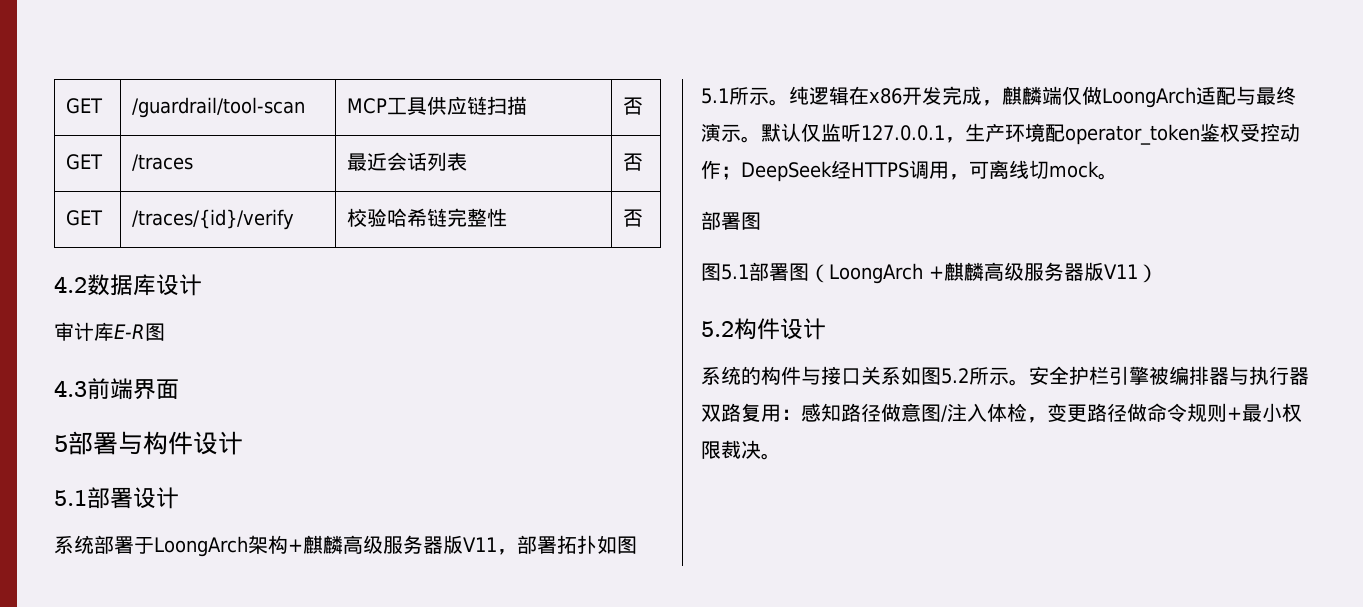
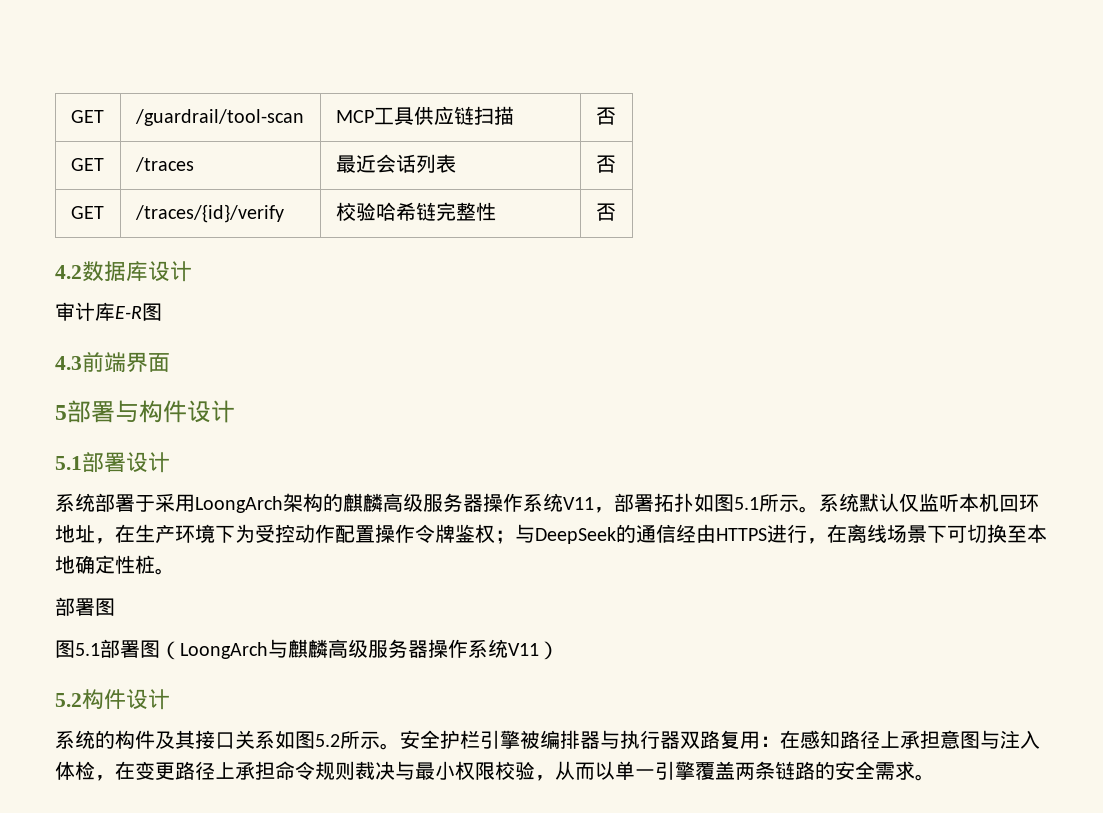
- 系统部署于LoongArch架构+麒麟高级服务器版V11，部署拓扑如图5.1所示。
+ 系统部署于采用LoongArch架构的麒麟高级服务器操作系统V11，部署拓扑如图5.1所示。
- 纯逻辑在x86开发完成，麒麟端仅做LoongArch适配与最终演示。默认仅监听127.0.0.1，生产环境配operator_token鉴权受控动作；DeepSeek经HTTPS调用，可离线切mock。
+ 系统默认仅监听本机回环地址，在生产环境下为受控动作配置操作令牌鉴权；与DeepSeek的通信经由HTTPS进行，在离线场景下可切换至本地确定性桩。
- 图5.1部署图（LoongArch +麒麟高级服务器版V11）
+ 图5.1部署图（LoongArch与麒麟高级服务器操作系统V11）
- 系统的构件与接口关系如图5.2所示。
+ 系统的构件及其接口关系如图5.2所示。
- 安全护栏引擎被编排器与执行器双路复用：感知路径做意图/注入体检，变更路径做命令规则+最小权限裁决。
+ 安全护栏引擎被编排器与执行器双路复用：在感知路径上承担意图与注入体检，在变更路径上承担命令规则裁决与最小权限校验，从而以单一引擎覆盖两条链路的安全需求。

